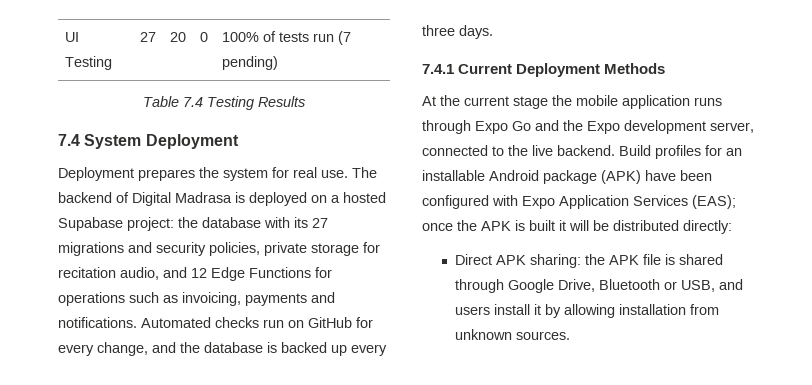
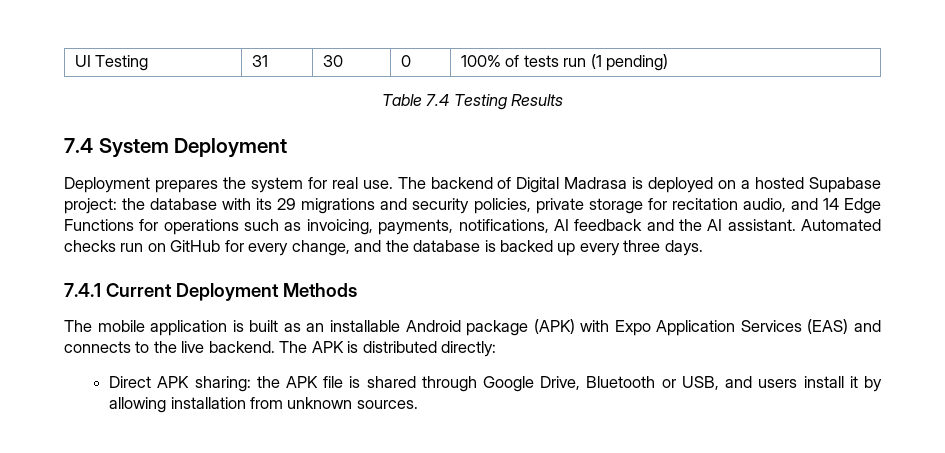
- UI Testing | 27 | 20 | 0 | 100% of tests run (7 pending)
+ UI Testing | 31 | 30 | 0 | 100% of tests run (1 pending)
- The backend of Digital Madrasa is deployed on a hosted Supabase project: the database with its 27 migrations and security policies, private storage for recitation audio, and 12 Edge Functions for operations such as invoicing, payments and notifications.
+ The backend of Digital Madrasa is deployed on a hosted Supabase project: the database with its 29 migrations and security policies, private storage for recitation audio, and 14 Edge Functions for operations such as invoicing, payments, notifications, AI feedback and the AI assistant.
- At the current stage the mobile application runs through Expo Go and the Expo development server, connected to the live backend. Build profiles for an installable Android package (APK) have been configured with Expo Application Services (EAS); once the APK is built it will be distributed directly:
+ The mobile application is built as an installable Android package (APK) with Expo Application Services (EAS) and connects to the live backend. The APK is distributed directly:

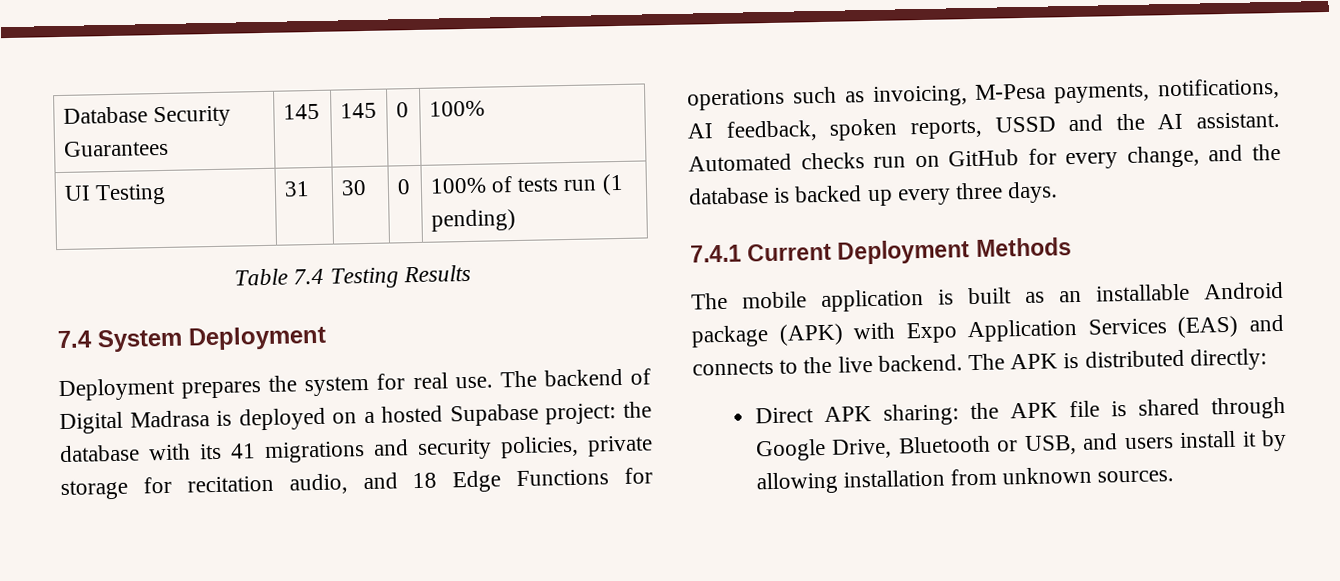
+ Database Security Guarantees | 145 | 145 | 0 | 100%
- The backend of Digital Madrasa is deployed on a hosted Supabase project: the database with its 29 migrations and security policies, private storage for recitation audio, and 14 Edge Functions for operations such as invoicing, payments, notifications, AI feedback and the AI assistant.
+ The backend of Digital Madrasa is deployed on a hosted Supabase project: the database with its 41 migrations and security policies, private storage for recitation audio, and 18 Edge Functions for operations such as invoicing, M-Pesa payments, notifications, AI feedback, spoken reports, USSD and the AI assistant.

